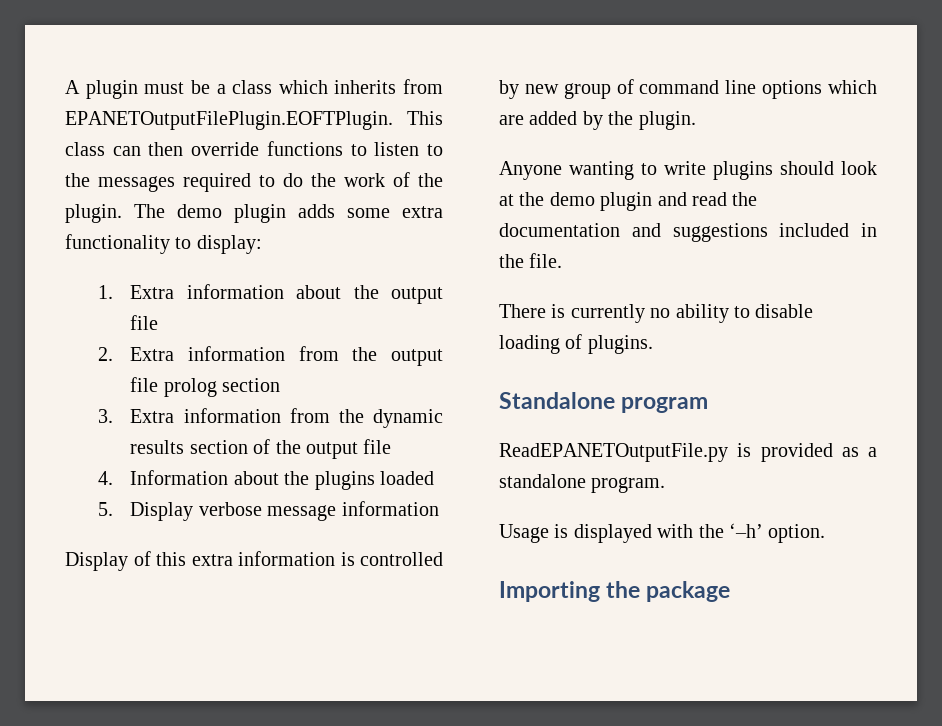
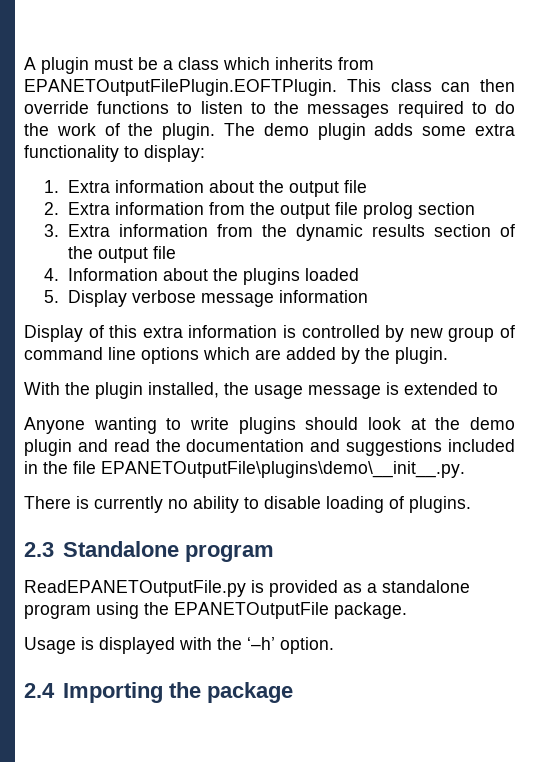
+ With the plugin installed, the usage message is extended to
- Anyone wanting to write plugins should look at the demo plugin and read the documentation and suggestions included in the file.
+ Anyone wanting to write plugins should look at the demo plugin and read the documentation and suggestions included in the file EPANETOutputFile\plugins\demo\__init__.py.
- Standalone program
+ 2.3 Standalone program
- ReadEPANETOutputFile.py is provided as a standalone program.
+ ReadEPANETOutputFile.py is provided as a standalone program using the EPANETOutputFile package.
- Importing the package
+ 2.4 Importing the package

